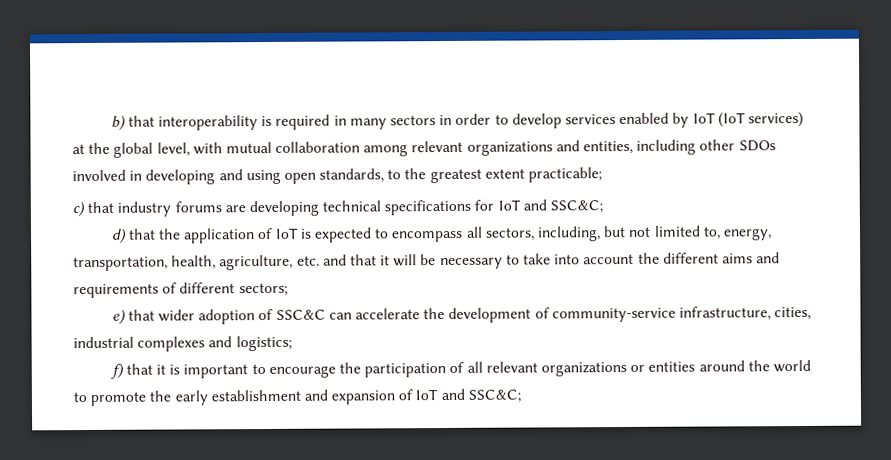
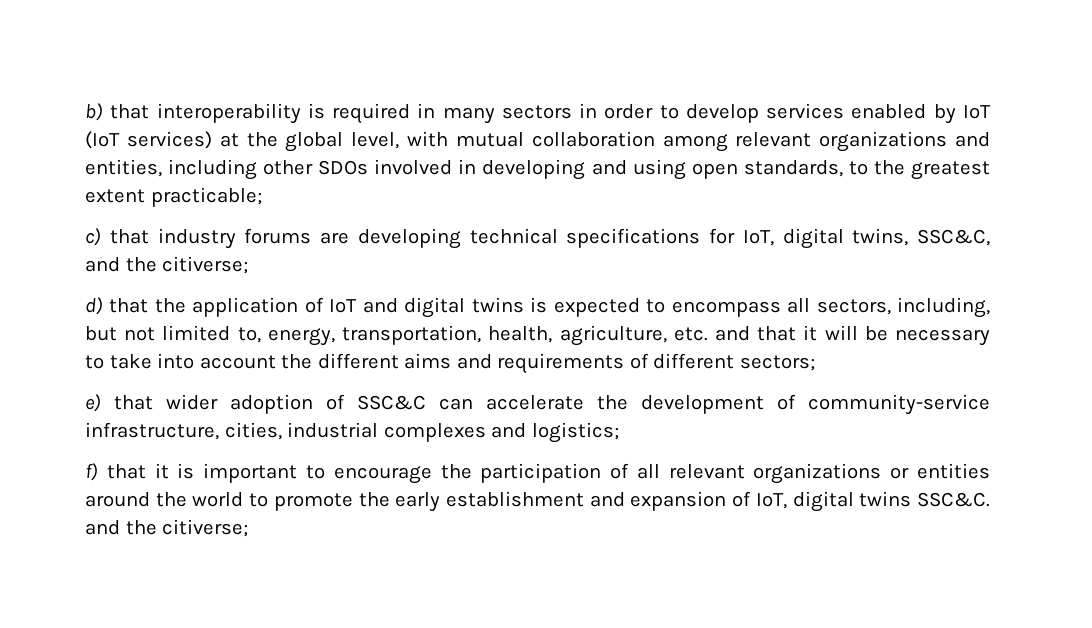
- c) that industry forums are developing technical specifications for IoT and SSC&C;
+ c) that industry forums are developing technical specifications for IoT, digital twins, SSC&C, and the citiverse;
- d) that the application of IoT is expected to encompass all sectors, including, but not limited to, energy, transportation, health, agriculture, etc. and that it will be necessary to take into account the different aims and requirements of different sectors;
+ d) that the application of IoT and digital twins is expected to encompass all sectors, including, but not limited to, energy, transportation, health, agriculture, etc. and that it will be necessary to take into account the different aims and requirements of different sectors;
- f) that it is important to encourage the participation of all relevant organizations or entities around the world to promote the early establishment and expansion of IoT and SSC&C;
+ f) that it is important to encourage the participation of all relevant organizations or entities around the world to promote the early establishment and expansion of IoT, digital twins SSC&C. and the citiverse;

